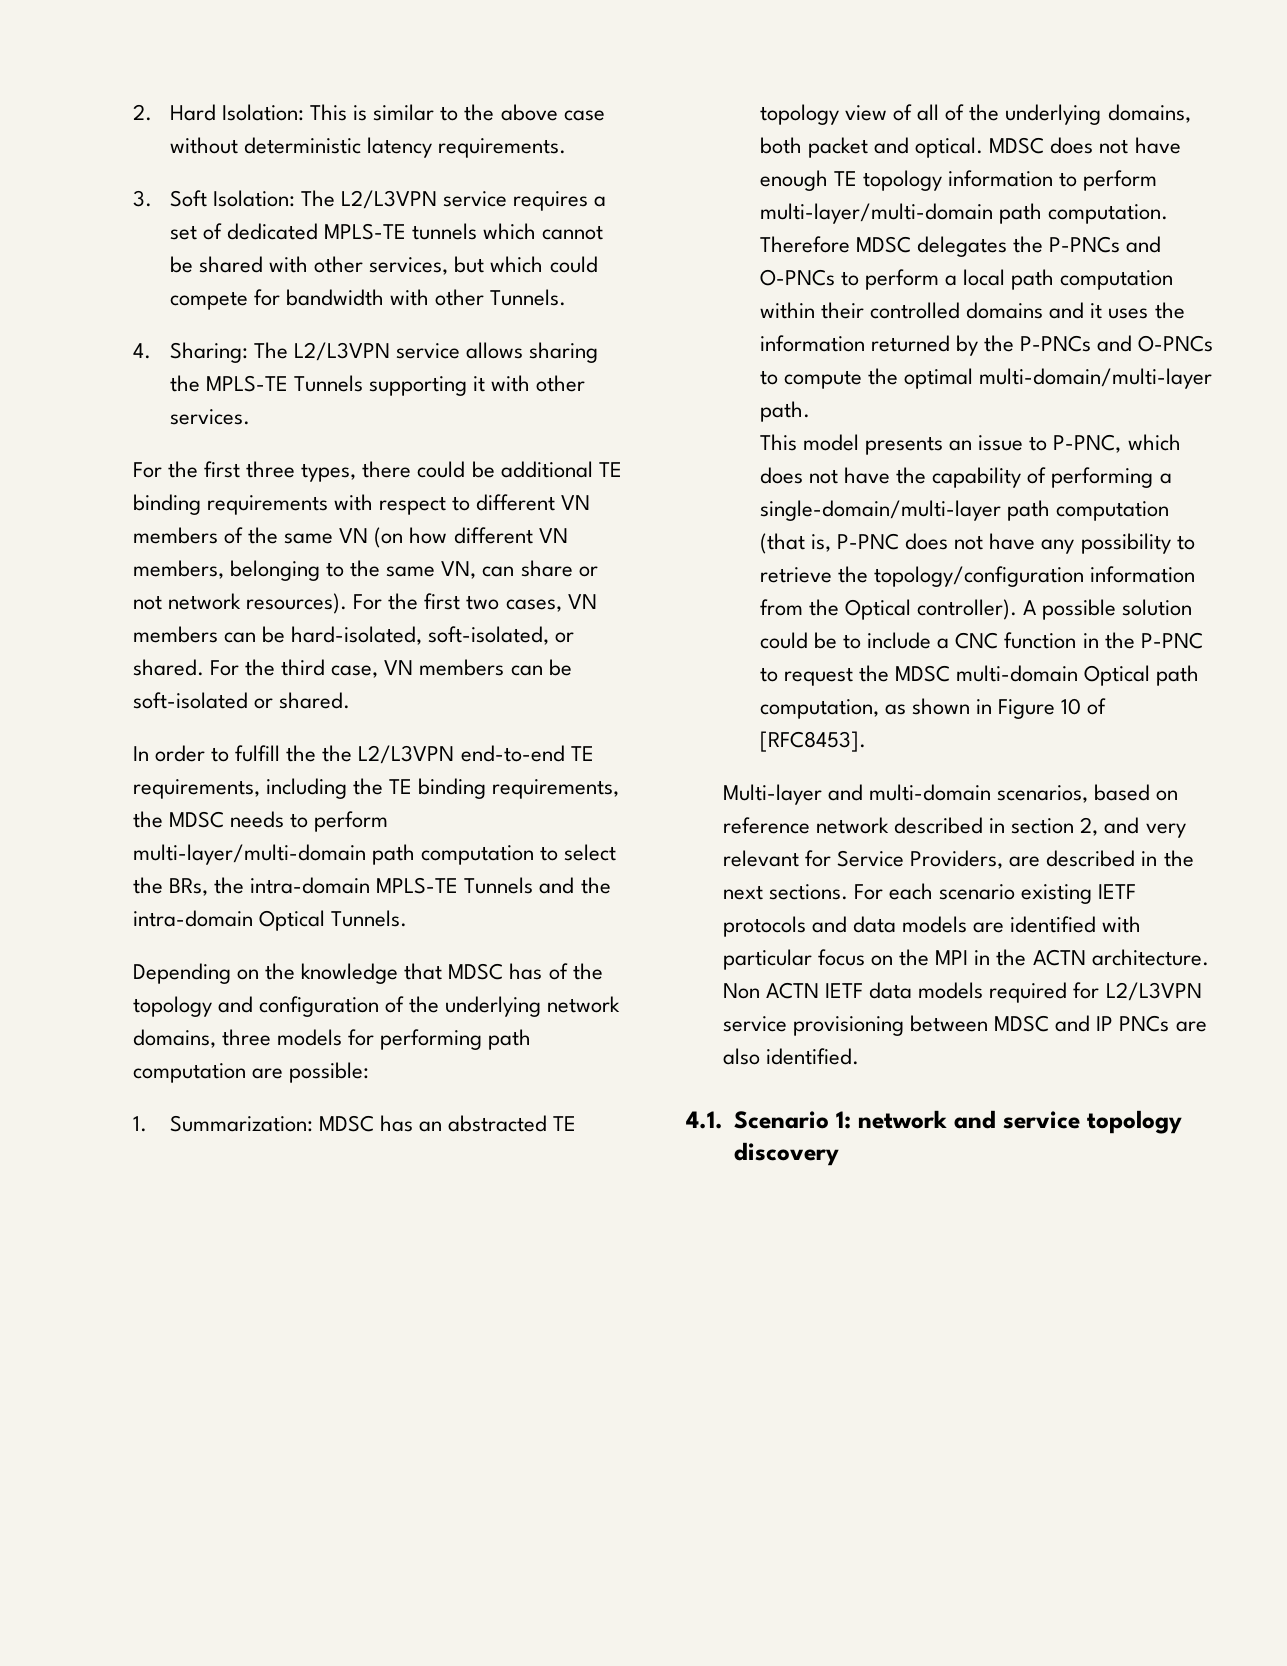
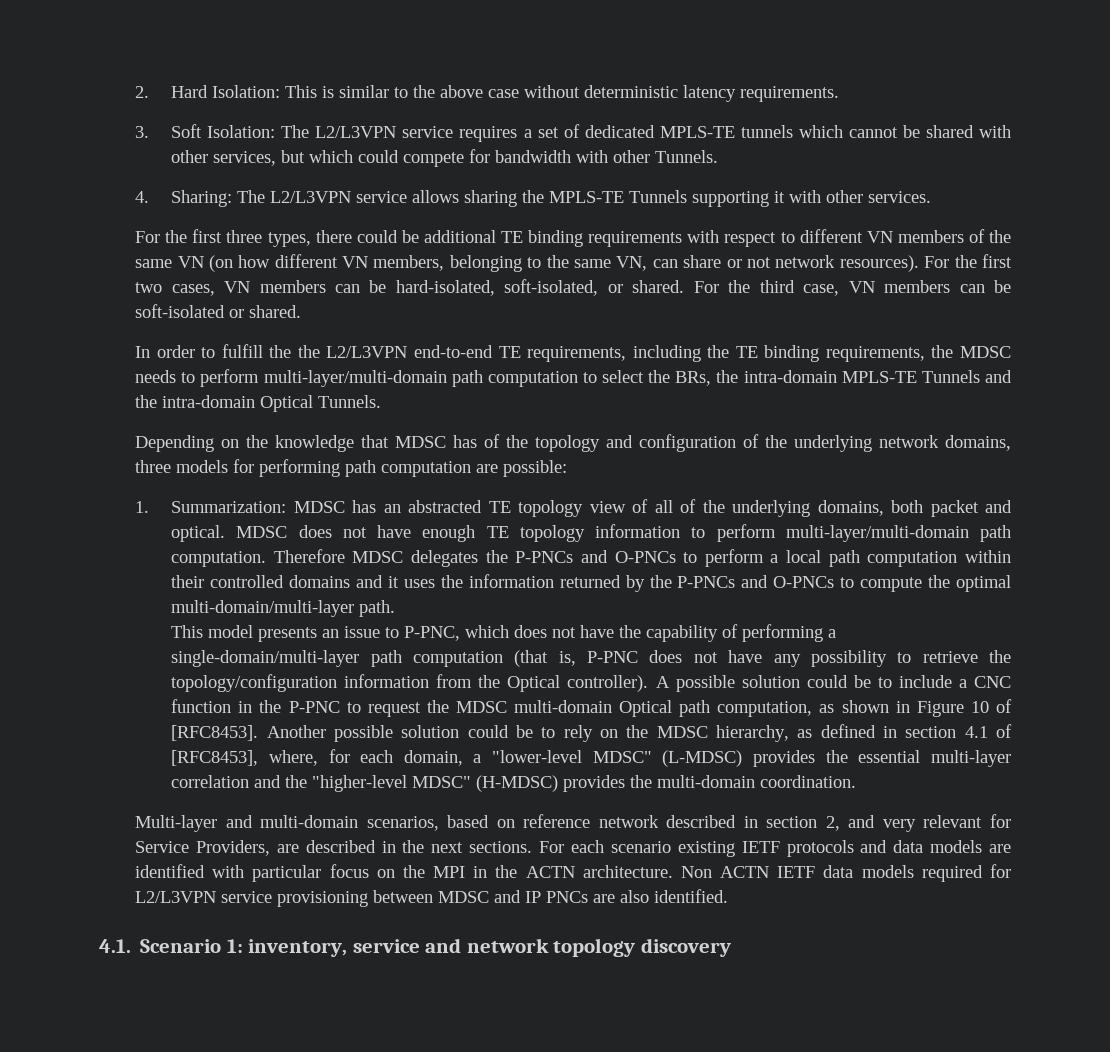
+ Another possible solution could be to rely on the MDSC hierarchy, as defined in section 4.1 of [RFC8453], where, for each domain, a "lower-level MDSC" (L-MDSC) provides the essential multi-layer correlation and the "higher-level MDSC" (H-MDSC) provides the multi-domain coordination.
- 4.1. Scenario 1: network and service topology discovery
+ 4.1. Scenario 1: inventory, service and network topology discovery

